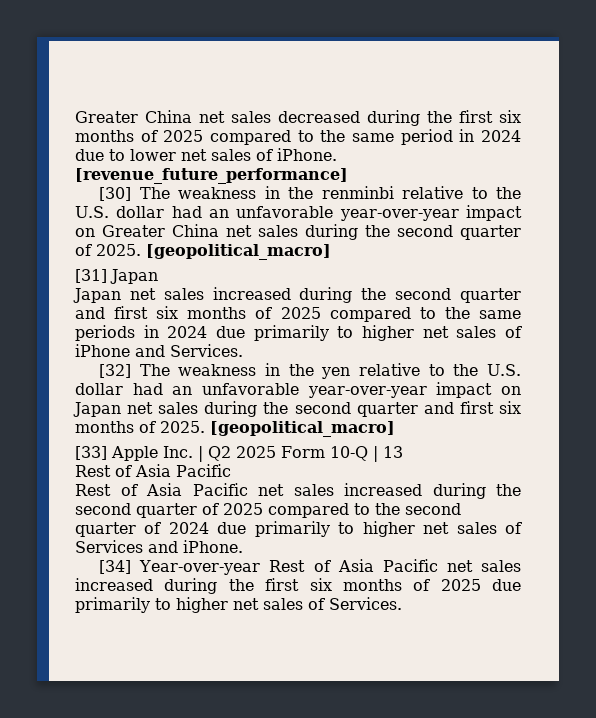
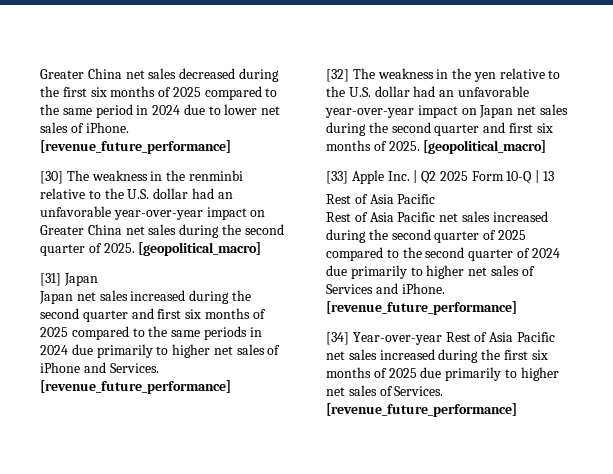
- Japan net sales increased during the second quarter and first six months of 2025 compared to the same periods in 2024 due primarily to higher net sales of iPhone and Services.
+ Japan net sales increased during the second quarter and first six months of 2025 compared to the same periods in 2024 due primarily to higher net sales of iPhone and Services. [revenue_future_performance]
- Rest of Asia Pacific net sales increased during the second quarter of 2025 compared to the second quarter of 2024 due primarily to higher net sales of Services and iPhone.
+ Rest of Asia Pacific net sales increased during the second quarter of 2025 compared to the second quarter of 2024 due primarily to higher net sales of Services and iPhone. [revenue_future_performance]
- [34] Year-over-year Rest of Asia Pacific net sales increased during the first six months of 2025 due primarily to higher net sales of Services.
+ [34] Year-over-year Rest of Asia Pacific net sales increased during the first six months of 2025 due primarily to higher net sales of Services. [revenue_future_performance]

